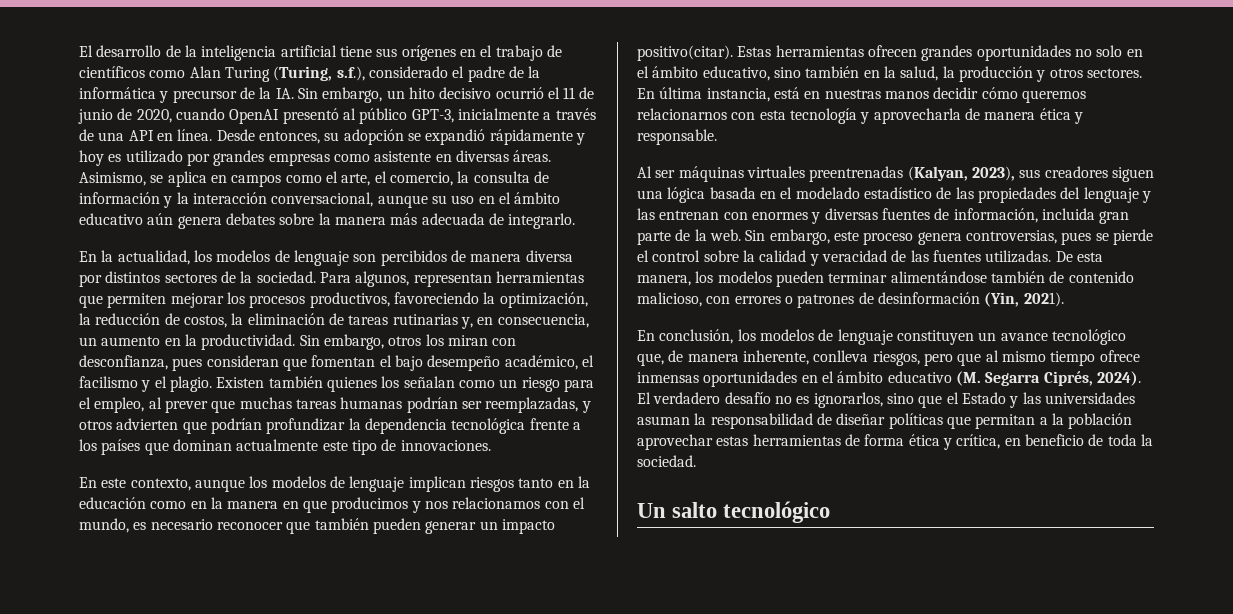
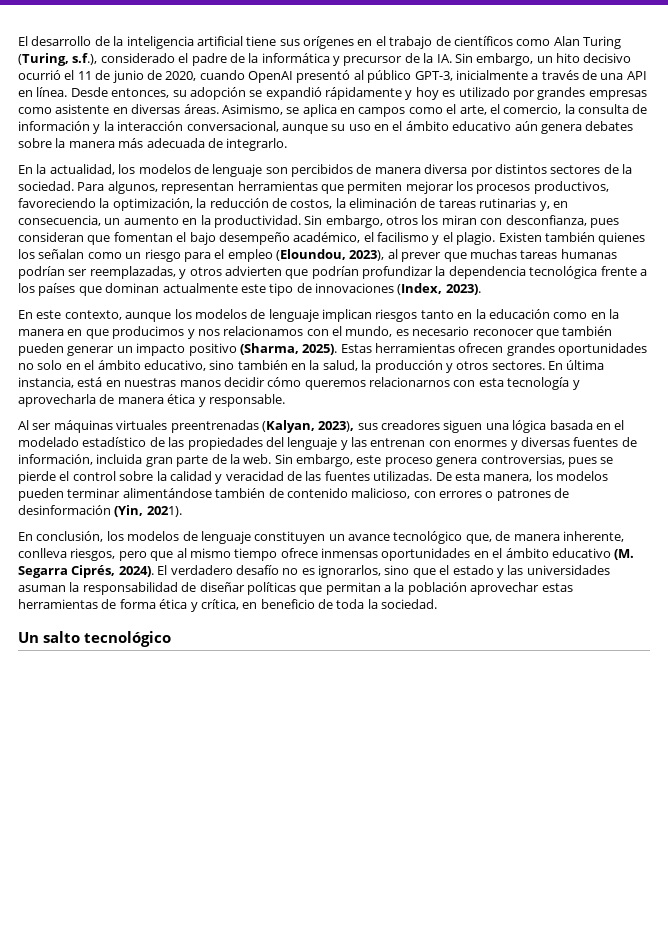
- Existen también quienes los señalan como un riesgo para el empleo, al prever que muchas tareas humanas podrían ser reemplazadas, y otros advierten que podrían profundizar la dependencia tecnológica frente a los países que dominan actualmente este tipo de innovaciones.
+ Existen también quienes los señalan como un riesgo para el empleo (Eloundou, 2023), al prever que muchas tareas humanas podrían ser reemplazadas, y otros advierten que podrían profundizar la dependencia tecnológica frente a los países que dominan actualmente este tipo de innovaciones (Index, 2023).
- En este contexto, aunque los modelos de lenguaje implican riesgos tanto en la educación como en la manera en que producimos y nos relacionamos con el mundo, es necesario reconocer que también pueden generar un impacto positivo(citar).
+ En este contexto, aunque los modelos de lenguaje implican riesgos tanto en la educación como en la manera en que producimos y nos relacionamos con el mundo, es necesario reconocer que también pueden generar un impacto positivo (Sharma, 2025).
- El verdadero desafío no es ignorarlos, sino que el Estado y las universidades asuman la responsabilidad de diseñar políticas que permitan a la población aprovechar estas herramientas de forma ética y crítica, en beneficio de toda la sociedad.
+ El verdadero desafío no es ignorarlos, sino que el estado y las universidades asuman la responsabilidad de diseñar políticas que permitan a la población aprovechar estas herramientas de forma ética y crítica, en beneficio de toda la sociedad.

